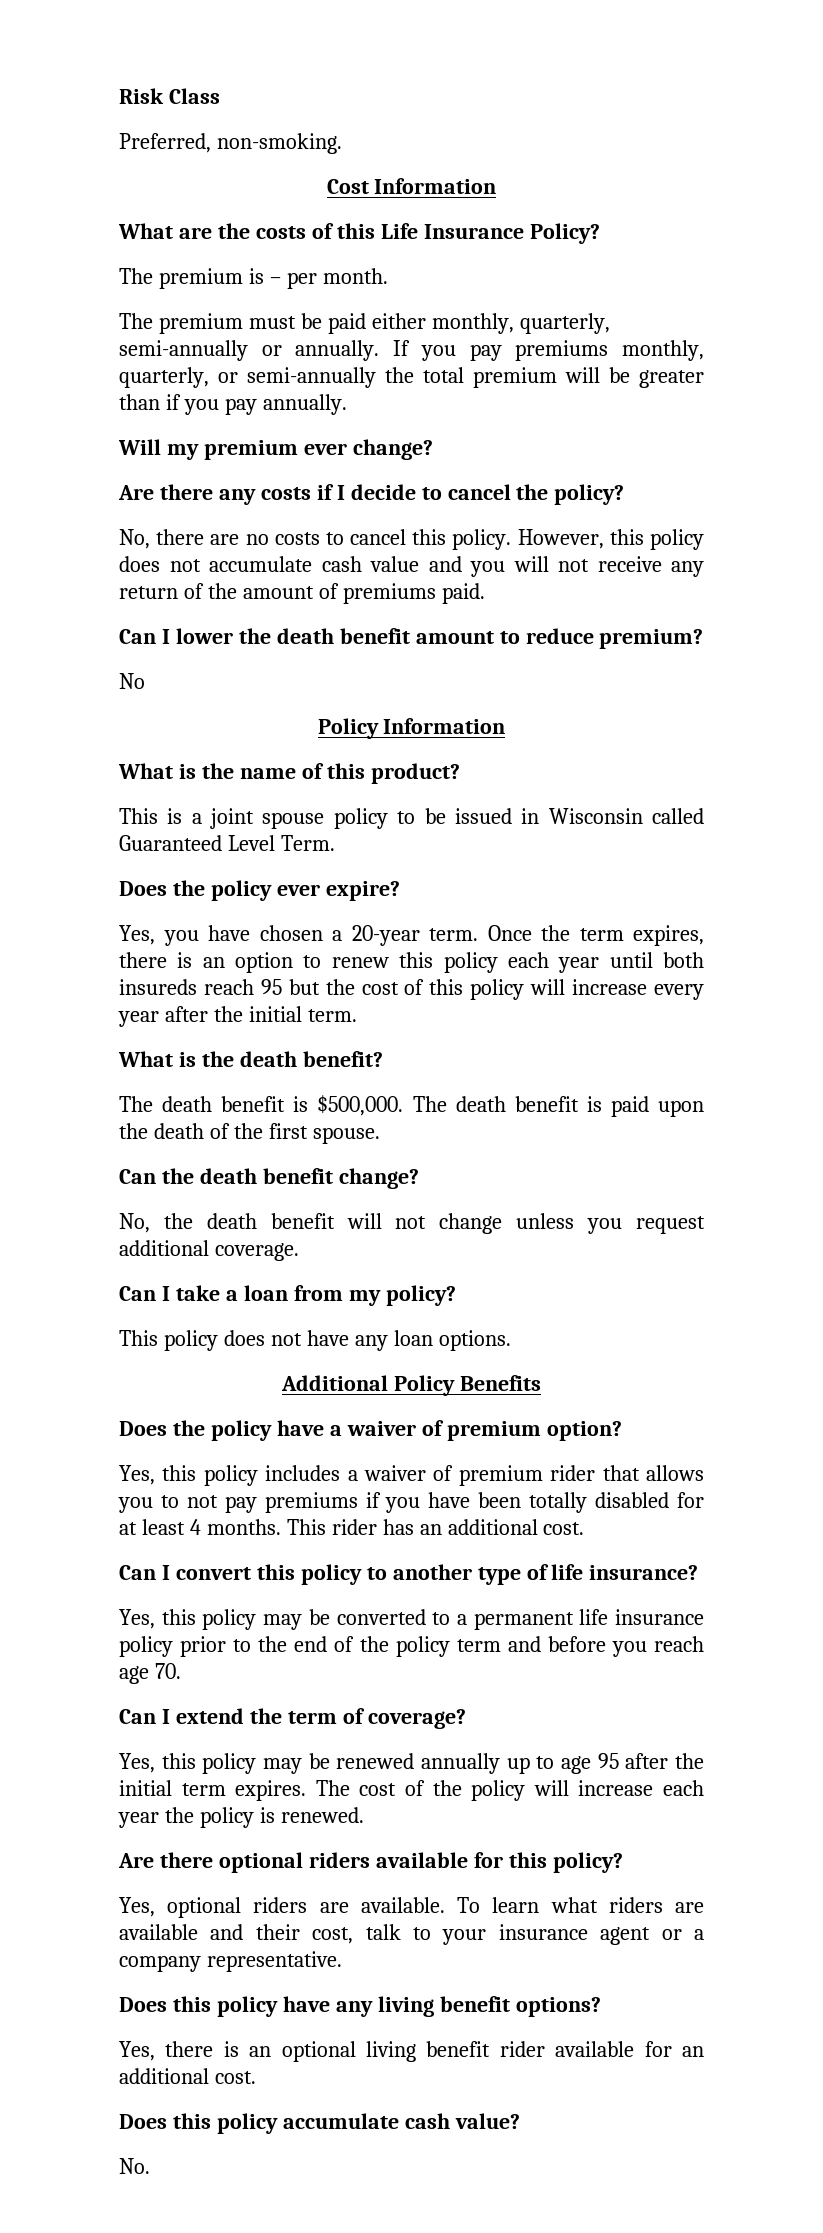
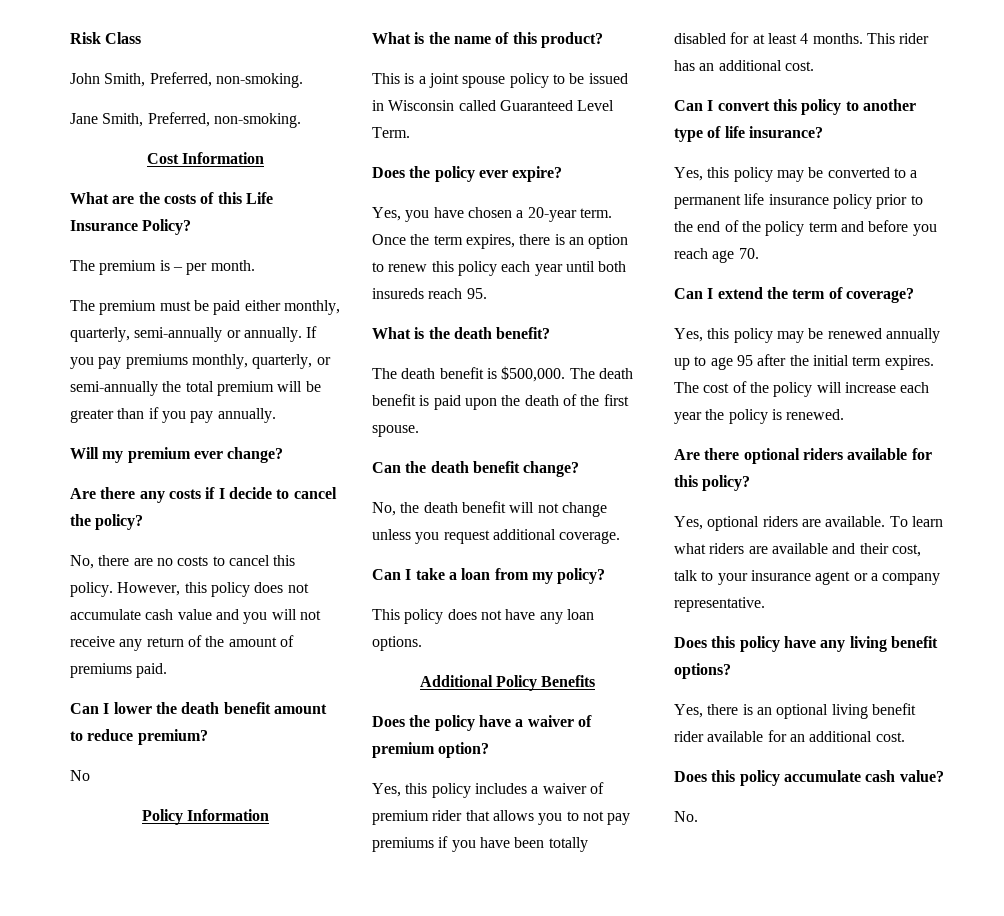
- Preferred, non-smoking.
+ John Smith, Preferred, non-smoking.
+ Jane Smith, Preferred, non-smoking.
- Once the term expires, there is an option to renew this policy each year until both insureds reach 95 but the cost of this policy will increase every year after the initial term.
+ Once the term expires, there is an option to renew this policy each year until both insureds reach 95.

